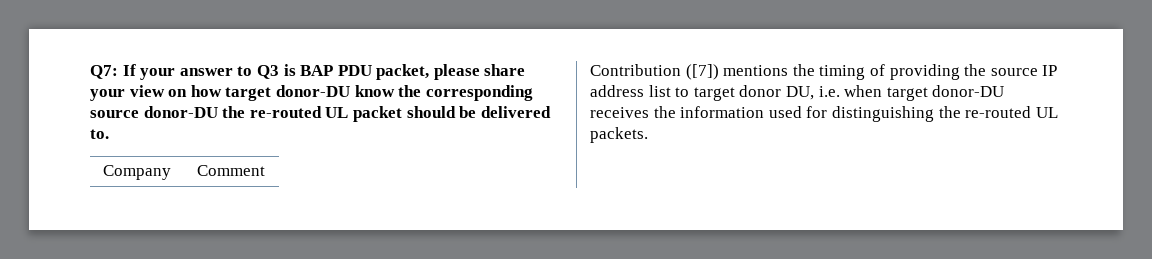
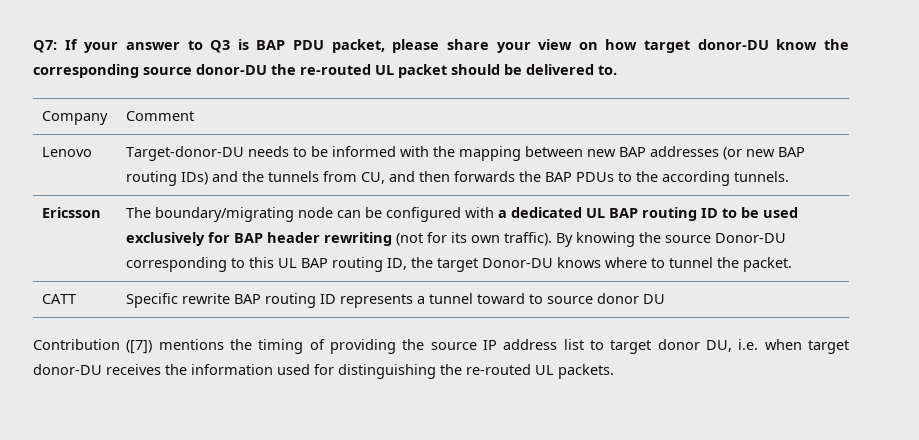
+ Lenovo | Target-donor-DU needs to be informed with the mapping between new BAP addresses (or new BAP routing IDs) and the tunnels from CU, and then forwards the BAP PDUs to the according tunnels.
+ Ericsson | The boundary/migrating node can be configured with a dedicated UL BAP routing ID to be used exclusively for BAP header rewriting (not for its own traffic). By knowing the source Donor-DU corresponding to this UL BAP routing ID, the target Donor-DU knows where to tunnel the packet.
+ CATT | Specific rewrite BAP routing ID represents a tunnel toward to source donor DU

